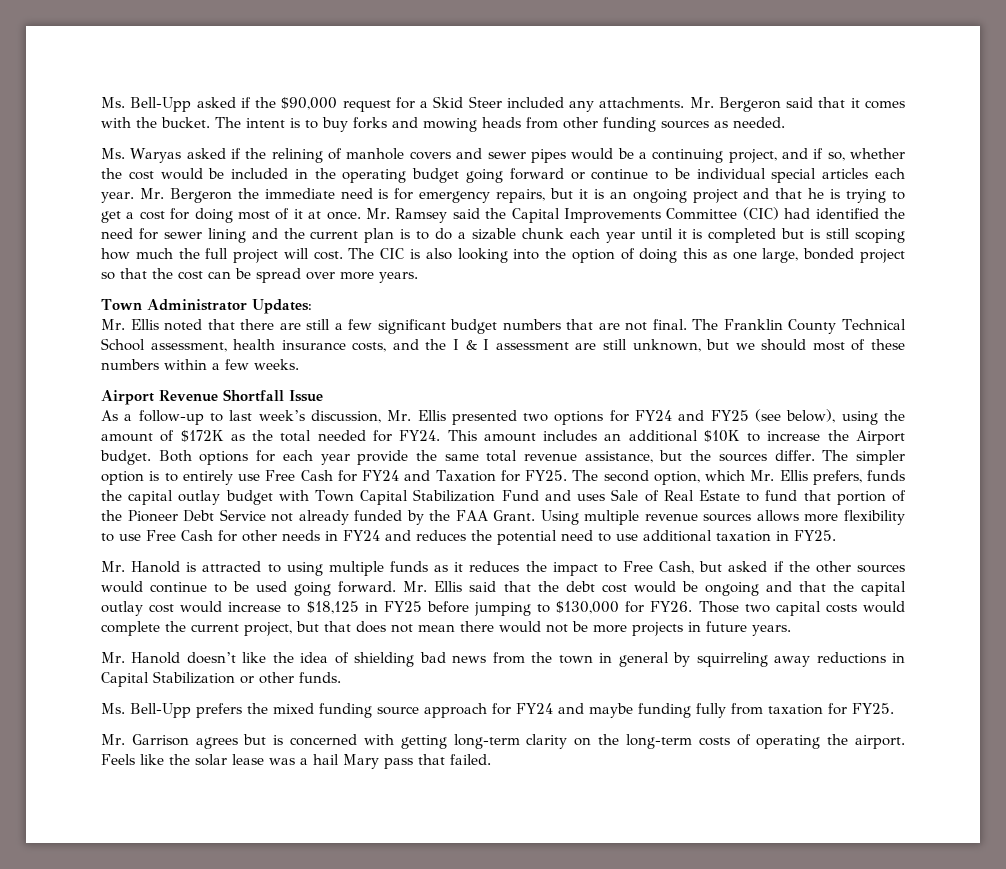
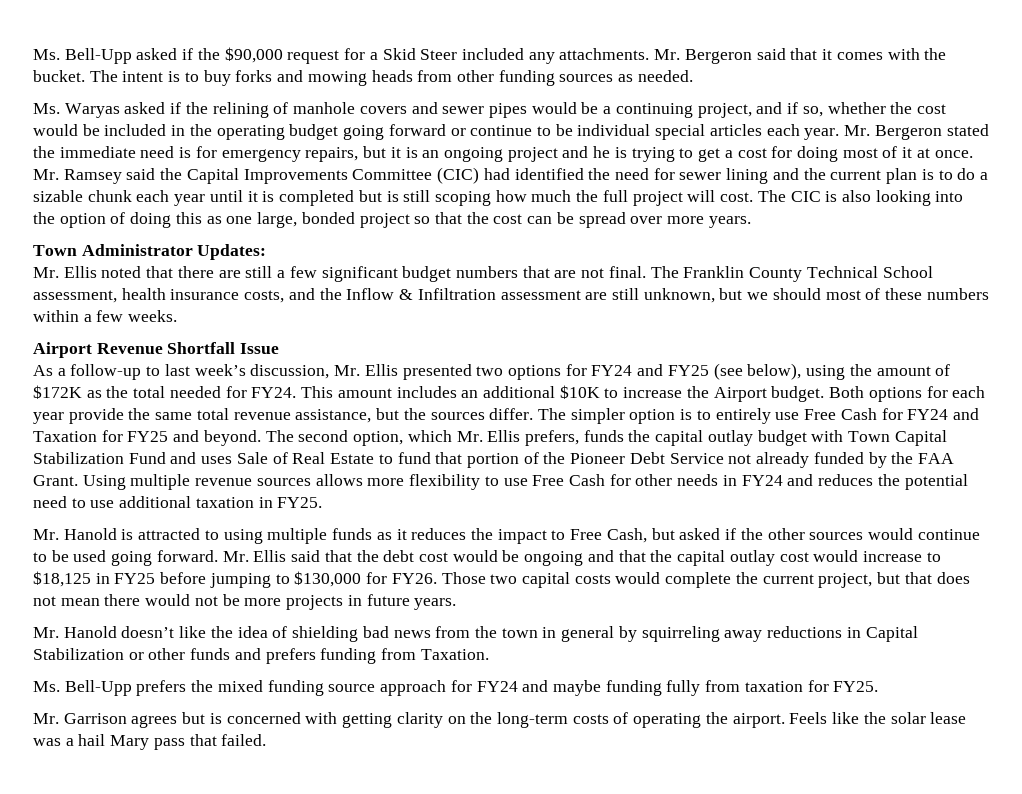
- Mr. Bergeron the immediate need is for emergency repairs, but it is an ongoing project and that he is trying to get a cost for doing most of it at once.
+ Mr. Bergeron stated the immediate need is for emergency repairs, but it is an ongoing project and he is trying to get a cost for doing most of it at once.
- The Franklin County Technical School assessment, health insurance costs, and the I & I assessment are still unknown, but we should most of these numbers within a few weeks.
+ The Franklin County Technical School assessment, health insurance costs, and the Inflow & Infiltration assessment are still unknown, but we should most of these numbers within a few weeks.
- The simpler option is to entirely use Free Cash for FY24 and Taxation for FY25.
+ The simpler option is to entirely use Free Cash for FY24 and Taxation for FY25 and beyond.
- Mr. Hanold doesn’t like the idea of shielding bad news from the town in general by squirreling away reductions in Capital Stabilization or other funds.
+ Mr. Hanold doesn’t like the idea of shielding bad news from the town in general by squirreling away reductions in Capital Stabilization or other funds and prefers funding from Taxation.
- Mr. Garrison agrees but is concerned with getting long-term clarity on the long-term costs of operating the airport.
+ Mr. Garrison agrees but is concerned with getting clarity on the long-term costs of operating the airport.

